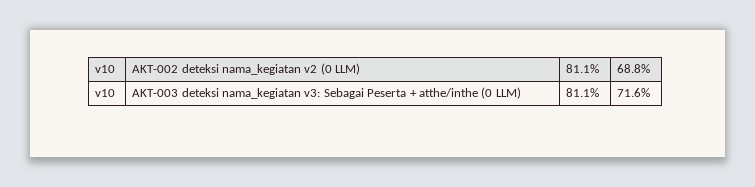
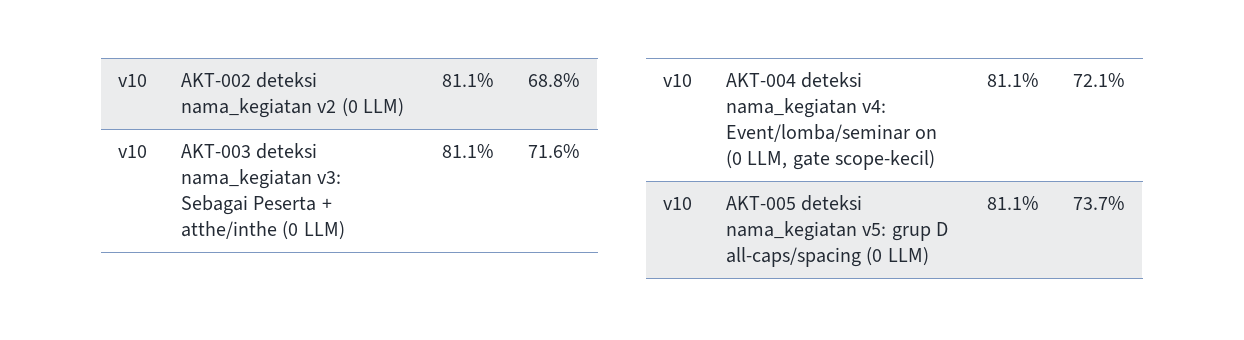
+ v10 | AKT-004 deteksi nama_kegiatan v4: Event/lomba/seminar on (0 LLM, gate scope-kecil) | 81.1% | 72.1%
+ v10 | AKT-005 deteksi nama_kegiatan v5: grup D all-caps/spacing (0 LLM) | 81.1% | 73.7%

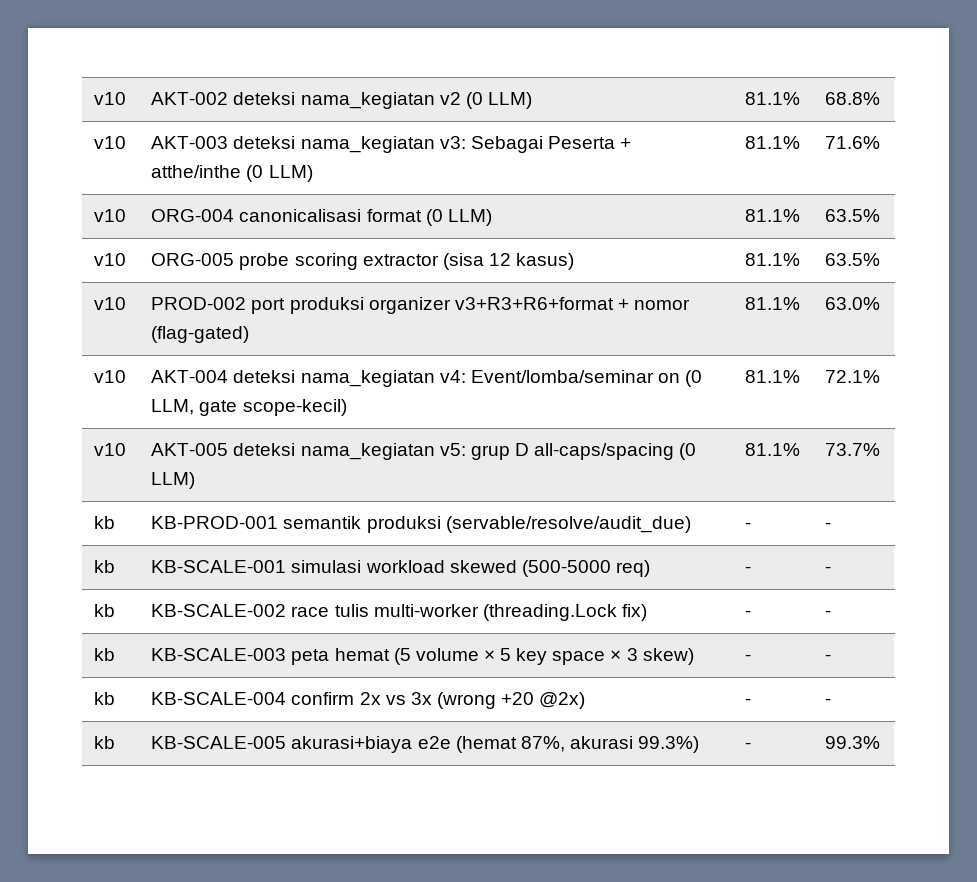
+ v10 | ORG-004 canonicalisasi format (0 LLM) | 81.1% | 63.5%
+ v10 | ORG-005 probe scoring extractor (sisa 12 kasus) | 81.1% | 63.5%
+ v10 | PROD-002 port produksi organizer v3+R3+R6+format + nomor (flag-gated) | 81.1% | 63.0%
+ kb | KB-PROD-001 semantik produksi (servable/resolve/audit_due) | - | -
+ kb | KB-SCALE-001 simulasi workload skewed (500-5000 req) | - | -
+ kb | KB-SCALE-002 race tulis multi-worker (threading.Lock fix) | - | -
+ kb | KB-SCALE-003 peta hemat (5 volume × 5 key space × 3 skew) | - | -
+ kb | KB-SCALE-004 confirm 2x vs 3x (wrong +20 @2x) | - | -
+ kb | KB-SCALE-005 akurasi+biaya e2e (hemat 87%, akurasi 99.3%) | - | 99.3%

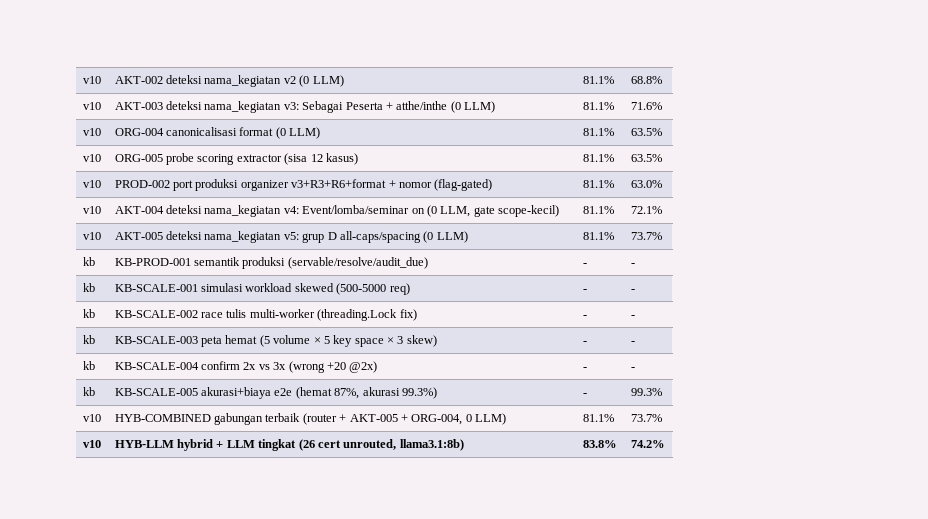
+ v10 | HYB-COMBINED gabungan terbaik (router + AKT-005 + ORG-004, 0 LLM) | 81.1% | 73.7%
+ v10 | HYB-LLM hybrid + LLM tingkat (26 cert unrouted, llama3.1:8b) | 83.8% | 74.2%

